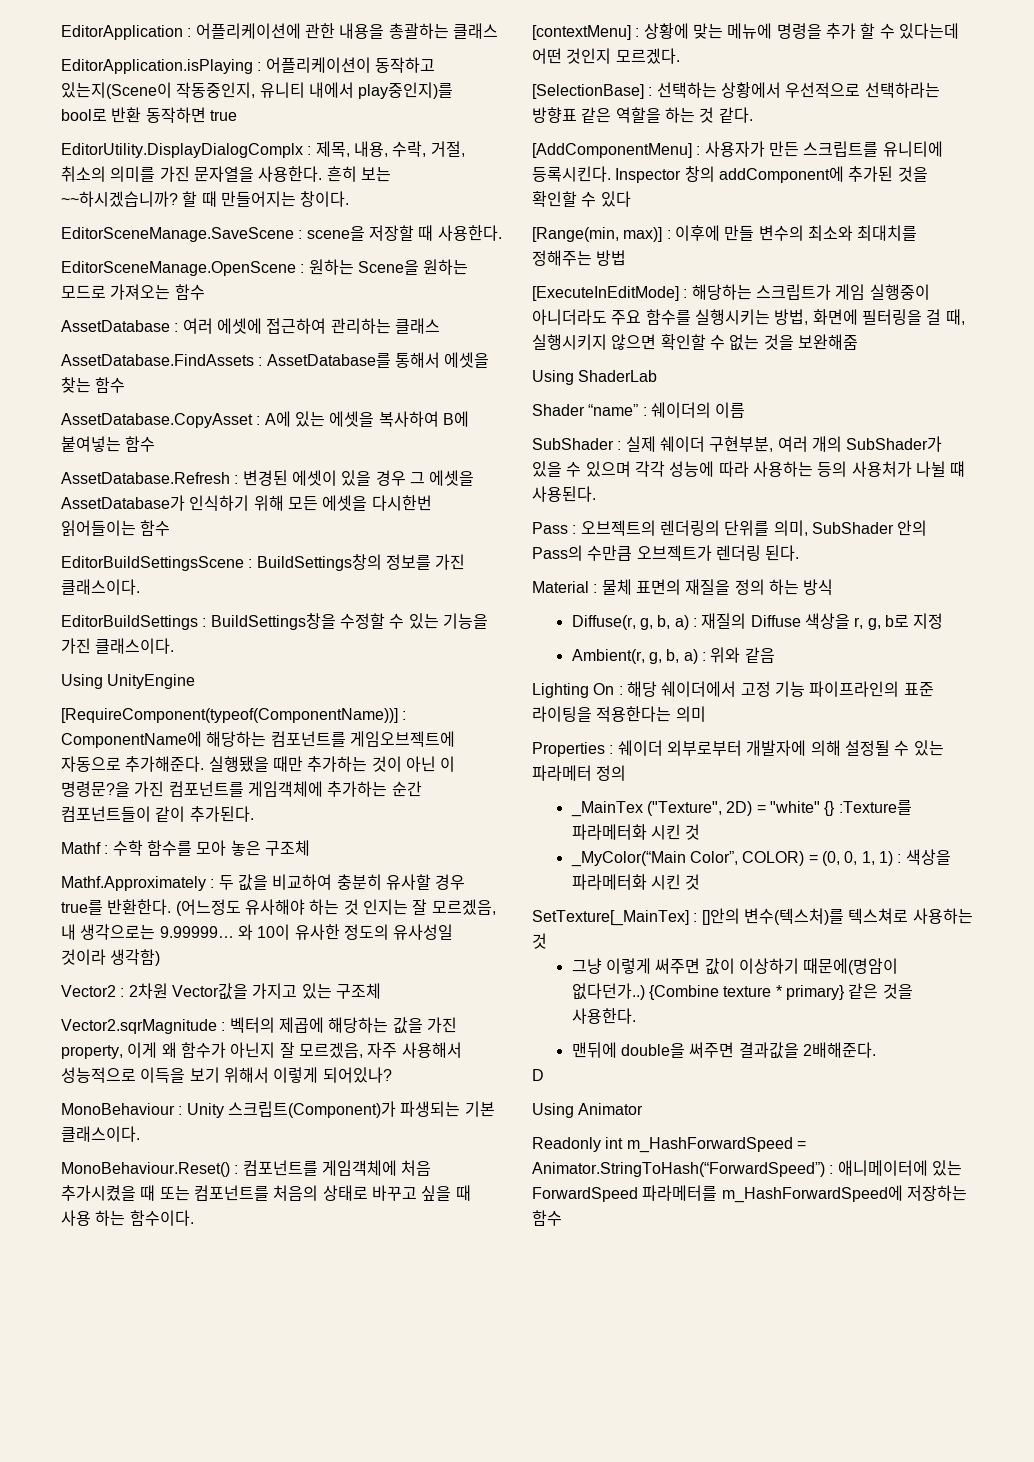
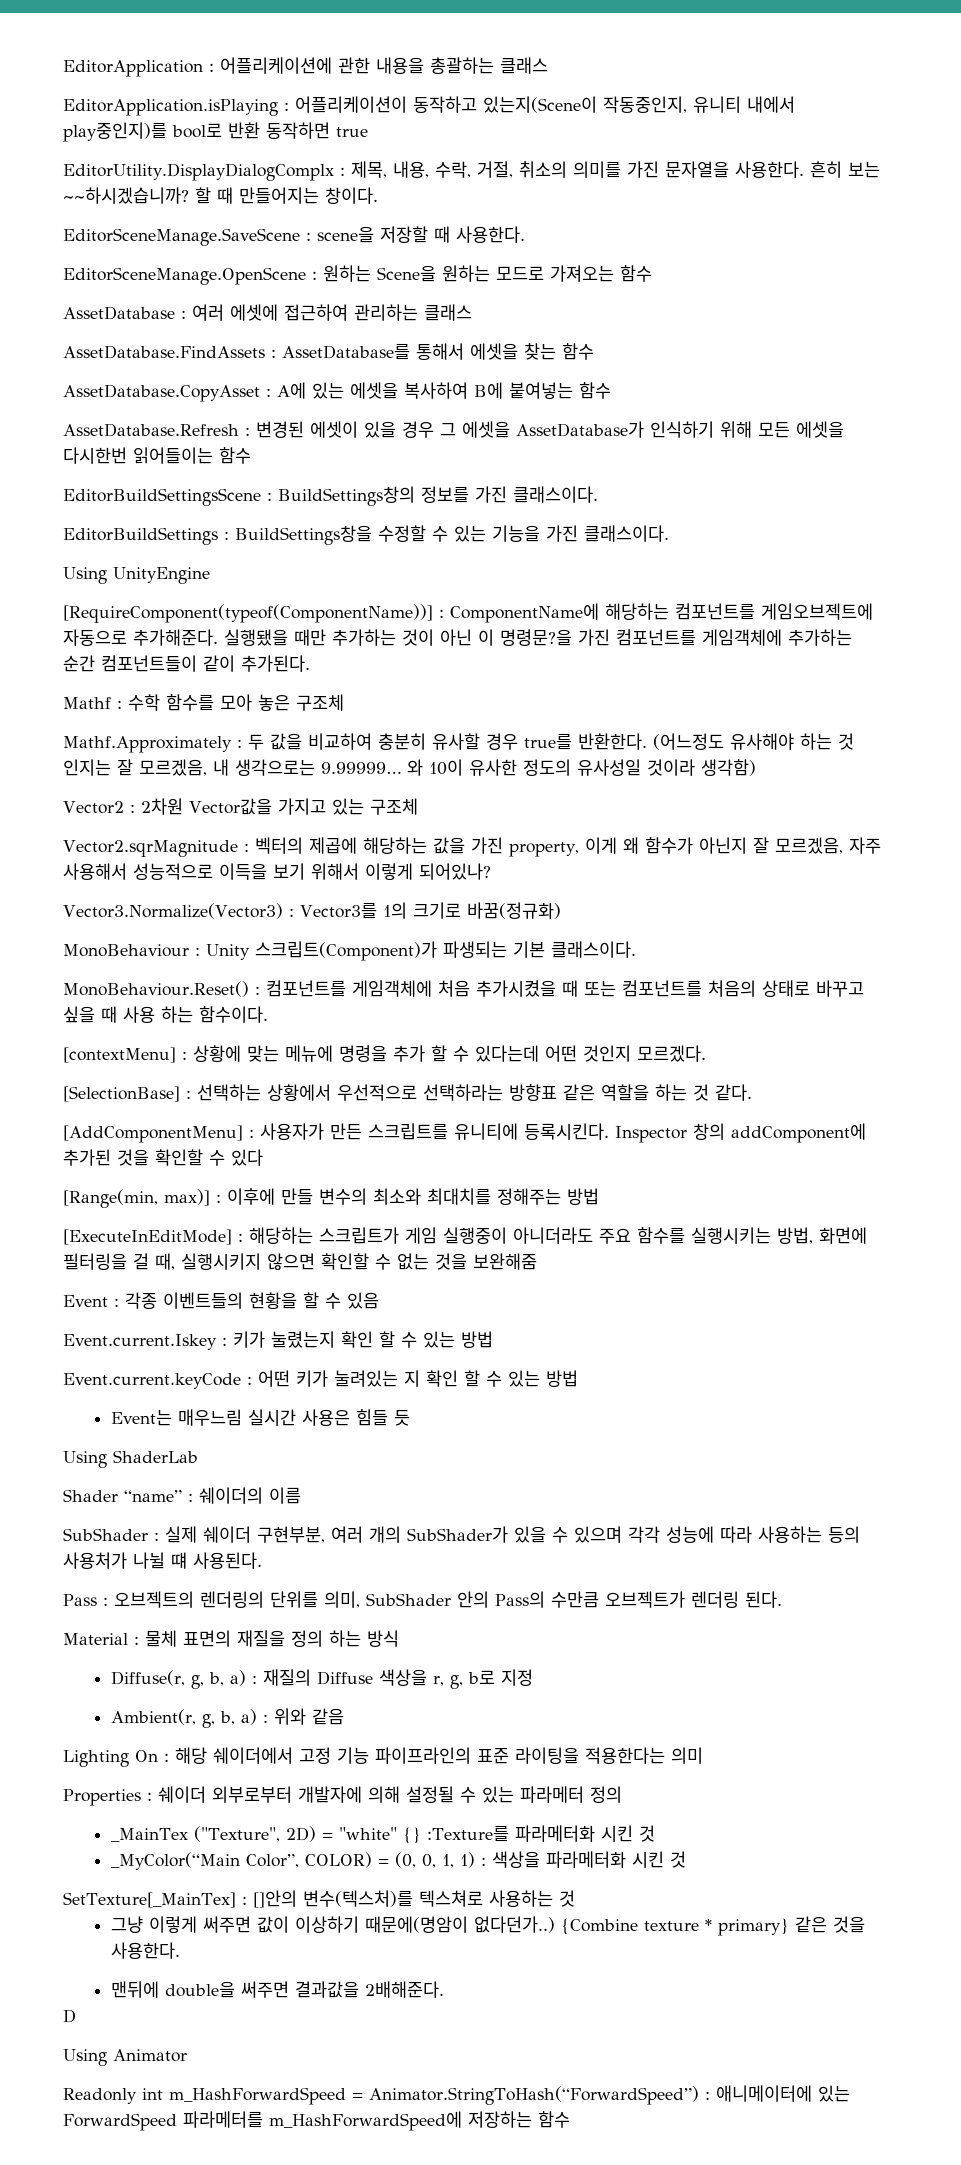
+ Vector3.Normalize(Vector3) : Vector3를 1의 크기로 바꿈(정규화)
+ Event : 각종 이벤트들의 현황을 할 수 있음
+ Event.current.Iskey : 키가 눌렸는지 확인 할 수 있는 방법
+ Event.current.keyCode : 어떤 키가 눌려있는 지 확인 할 수 있는 방법
+ Event는 매우느림 실시간 사용은 힘들 듯

